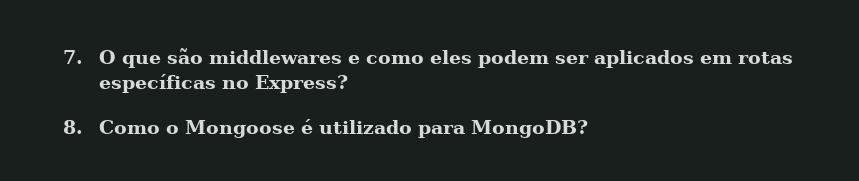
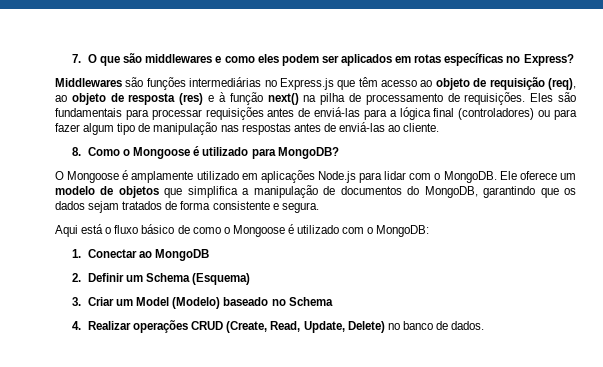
+ Middlewares são funções intermediárias no Express.js que têm acesso ao objeto de requisição (req), ao objeto de resposta (res) e à função next() na pilha de processamento de requisições. Eles são fundamentais para processar requisições antes de enviá-las para a lógica final (controladores) ou para fazer algum tipo de manipulação nas respostas antes de enviá-las ao cliente.
+ O Mongoose é amplamente utilizado em aplicações Node.js para lidar com o MongoDB. Ele oferece um modelo de objetos que simplifica a manipulação de documentos do MongoDB, garantindo que os dados sejam tratados de forma consistente e segura.
+ Aqui está o fluxo básico de como o Mongoose é utilizado com o MongoDB:
+ 1. Conectar ao MongoDB
+ 2. Definir um Schema (Esquema)
+ 3. Criar um Model (Modelo) baseado no Schema
+ 4. Realizar operações CRUD (Create, Read, Update, Delete) no banco de dados.

